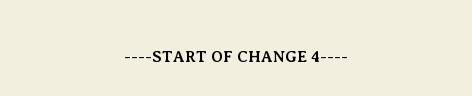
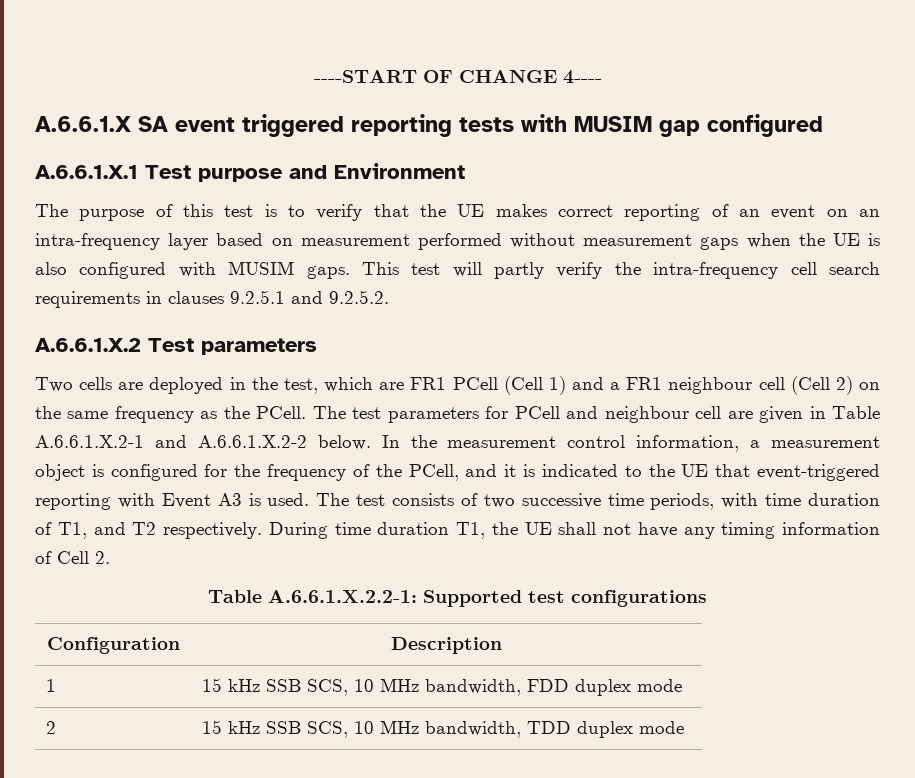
+ A.6.6.1.X SA event triggered reporting tests with MUSIM gap configured
+ A.6.6.1.X.1 Test purpose and Environment
+ The purpose of this test is to verify that the UE makes correct reporting of an event on an intra-frequency layer based on measurement performed without measurement gaps when the UE is also configured with MUSIM gaps. This test will partly verify the intra-frequency cell search requirements in clauses 9.2.5.1 and 9.2.5.2.
+ A.6.6.1.X.2 Test parameters
+ Two cells are deployed in the test, which are FR1 PCell (Cell 1) and a FR1 neighbour cell (Cell 2) on the same frequency as the PCell. The test parameters for PCell and neighbour cell are given in Table A.6.6.1.X.2-1 and A.6.6.1.X.2-2 below. In the measurement control information, a measurement object is configured for the frequency of the PCell, and it is indicated to the UE that event-triggered reporting with Event A3 is used. The test consists of two successive time periods, with time duration of T1, and T2 respectively. During time duration T1, the UE shall not have any timing information of Cell 2.
+ Table A.6.6.1.X.2.2-1: Supported test configurations
+ Configuration | Description
+ 1 | 15 kHz SSB SCS, 10 MHz bandwidth, FDD duplex mode
+ 2 | 15 kHz SSB SCS, 10 MHz bandwidth, TDD duplex mode

